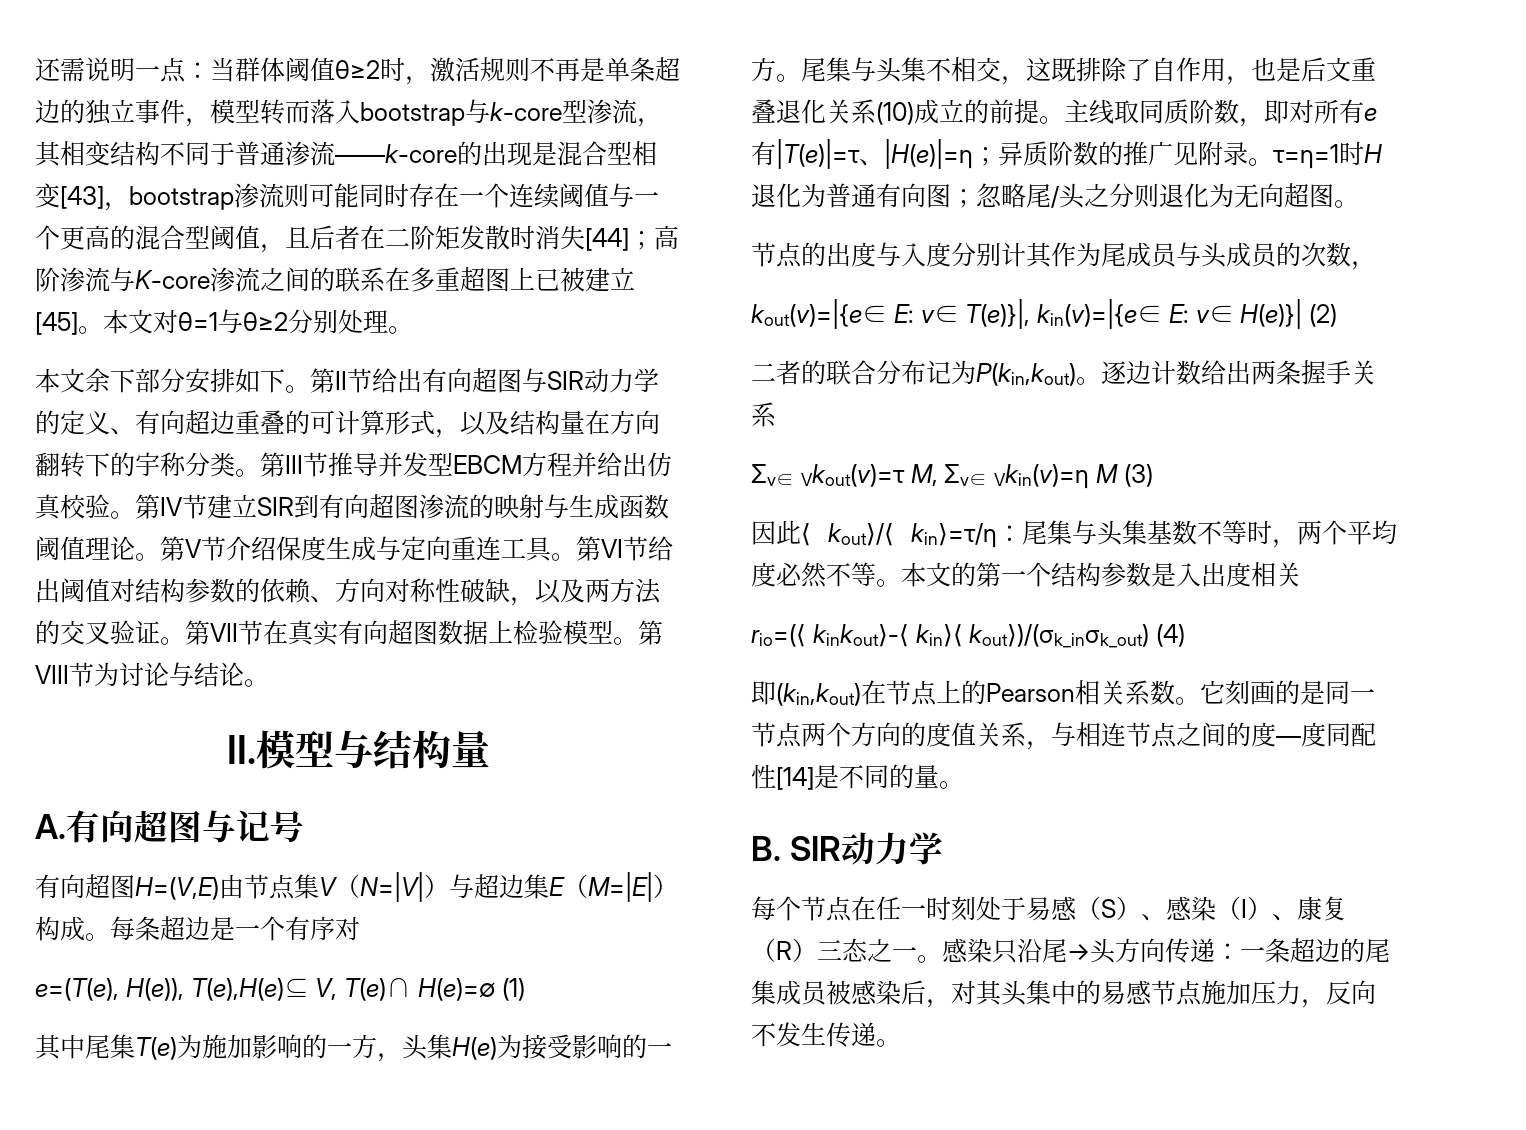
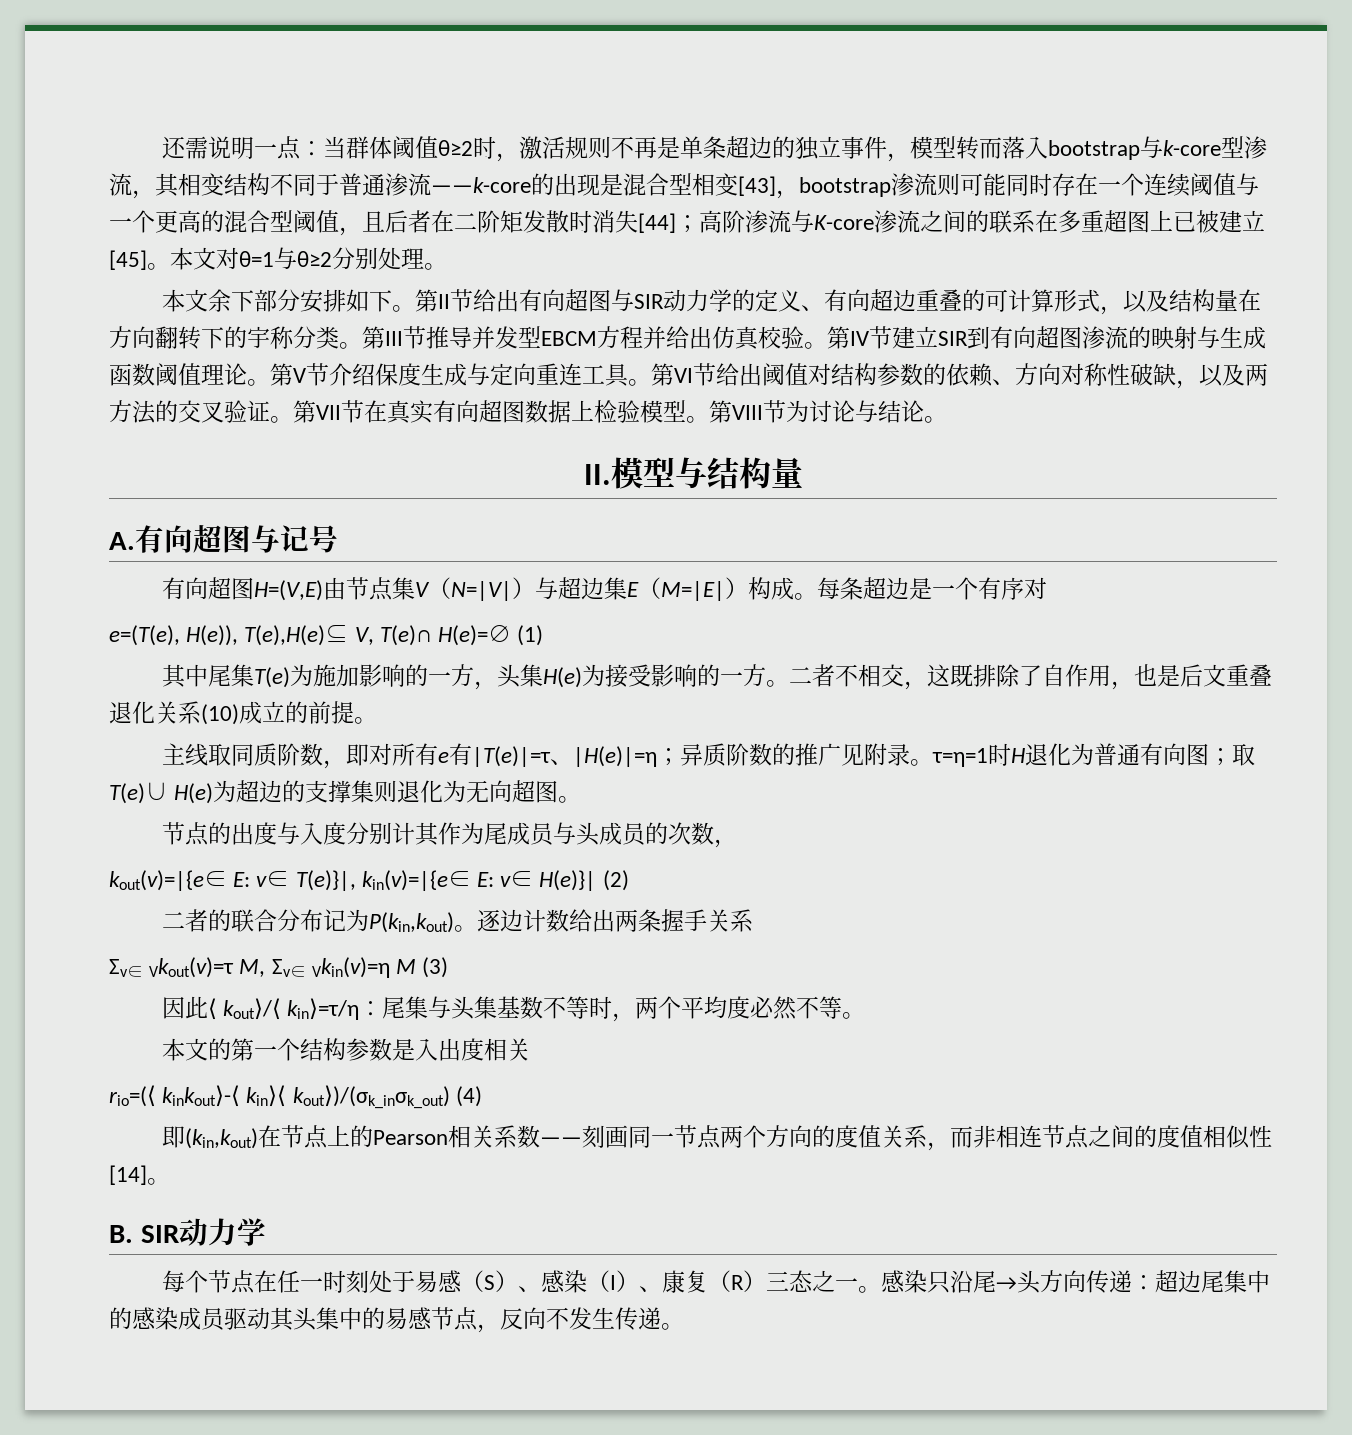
- 尾集与头集不相交，这既排除了自作用，也是后文重叠退化关系(10)成立的前提。主线取同质阶数，即对所有e有|T(e)|=τ、|H(e)|=η；异质阶数的推广见附录。τ=η=1时H退化为普通有向图；忽略尾/头之分则退化为无向超图。
+ 二者不相交，这既排除了自作用，也是后文重叠退化关系(10)成立的前提。
+ 主线取同质阶数，即对所有e有|T(e)|=τ、|H(e)|=η；异质阶数的推广见附录。τ=η=1时H退化为普通有向图；取T(e)∪ H(e)为超边的支撑集则退化为无向超图。
- 因此⟨ kout⟩/⟨ kin⟩=τ/η：尾集与头集基数不等时，两个平均度必然不等。本文的第一个结构参数是入出度相关
+ 因此⟨ kout⟩/⟨ kin⟩=τ/η：尾集与头集基数不等时，两个平均度必然不等。
+ 本文的第一个结构参数是入出度相关
- 即(kin,kout)在节点上的Pearson相关系数。它刻画的是同一节点两个方向的度值关系，与相连节点之间的度—度同配性[14]是不同的量。
+ 即(kin,kout)在节点上的Pearson相关系数——刻画同一节点两个方向的度值关系，而非相连节点之间的度值相似性[14]。
- 感染只沿尾→头方向传递：一条超边的尾集成员被感染后，对其头集中的易感节点施加压力，反向不发生传递。
+ 感染只沿尾→头方向传递：超边尾集中的感染成员驱动其头集中的易感节点，反向不发生传递。

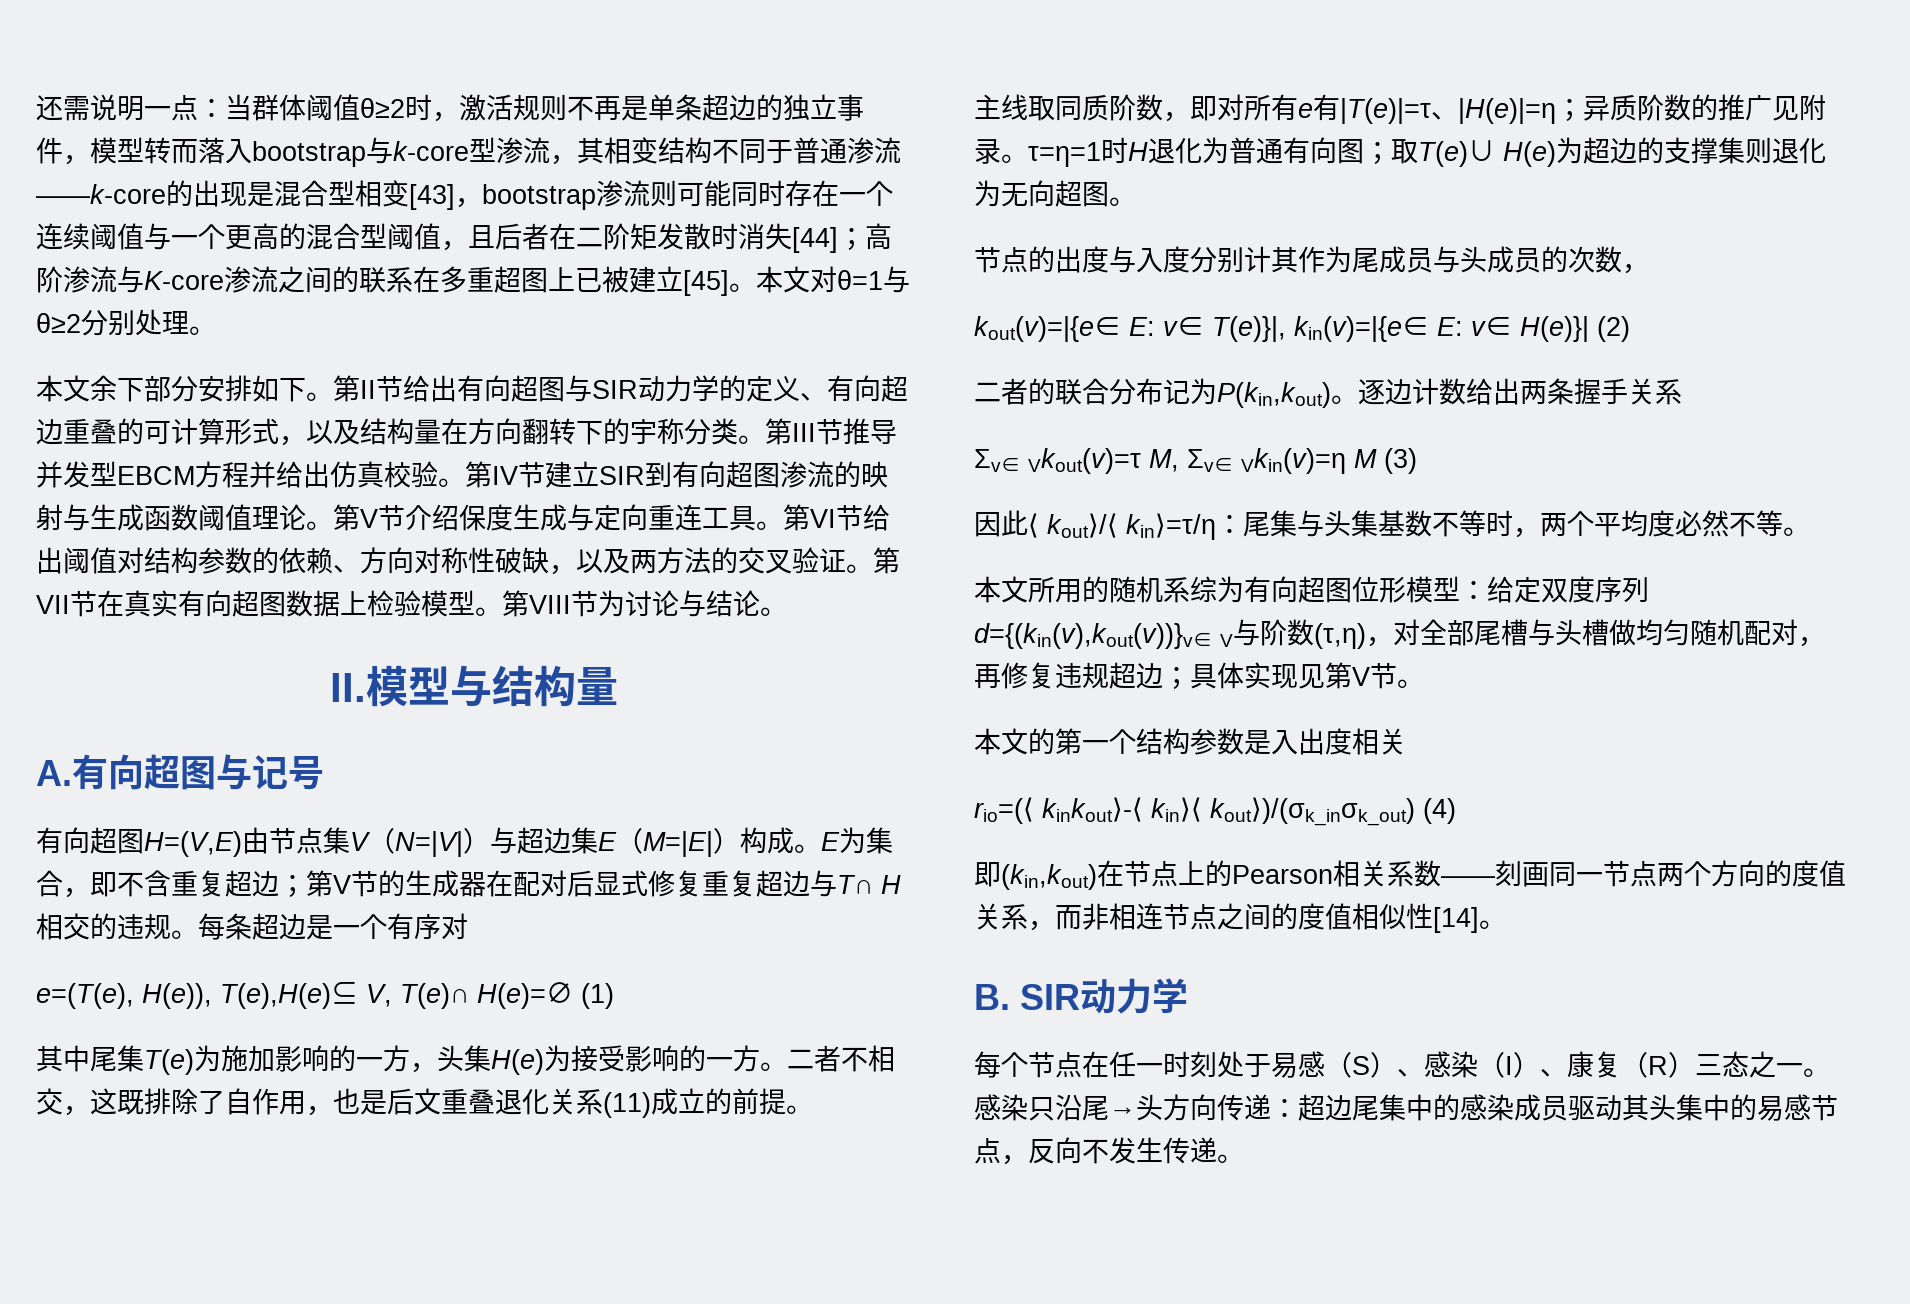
+ E为集合，即不含重复超边；第V节的生成器在配对后显式修复重复超边与T∩ H相交的违规。
- 二者不相交，这既排除了自作用，也是后文重叠退化关系(10)成立的前提。
+ 二者不相交，这既排除了自作用，也是后文重叠退化关系(11)成立的前提。
+ 本文所用的随机系综为有向超图位形模型：给定双度序列d={(kin(v),kout(v))}v∈ V与阶数(τ,η)，对全部尾槽与头槽做均匀随机配对，再修复违规超边；具体实现见第V节。

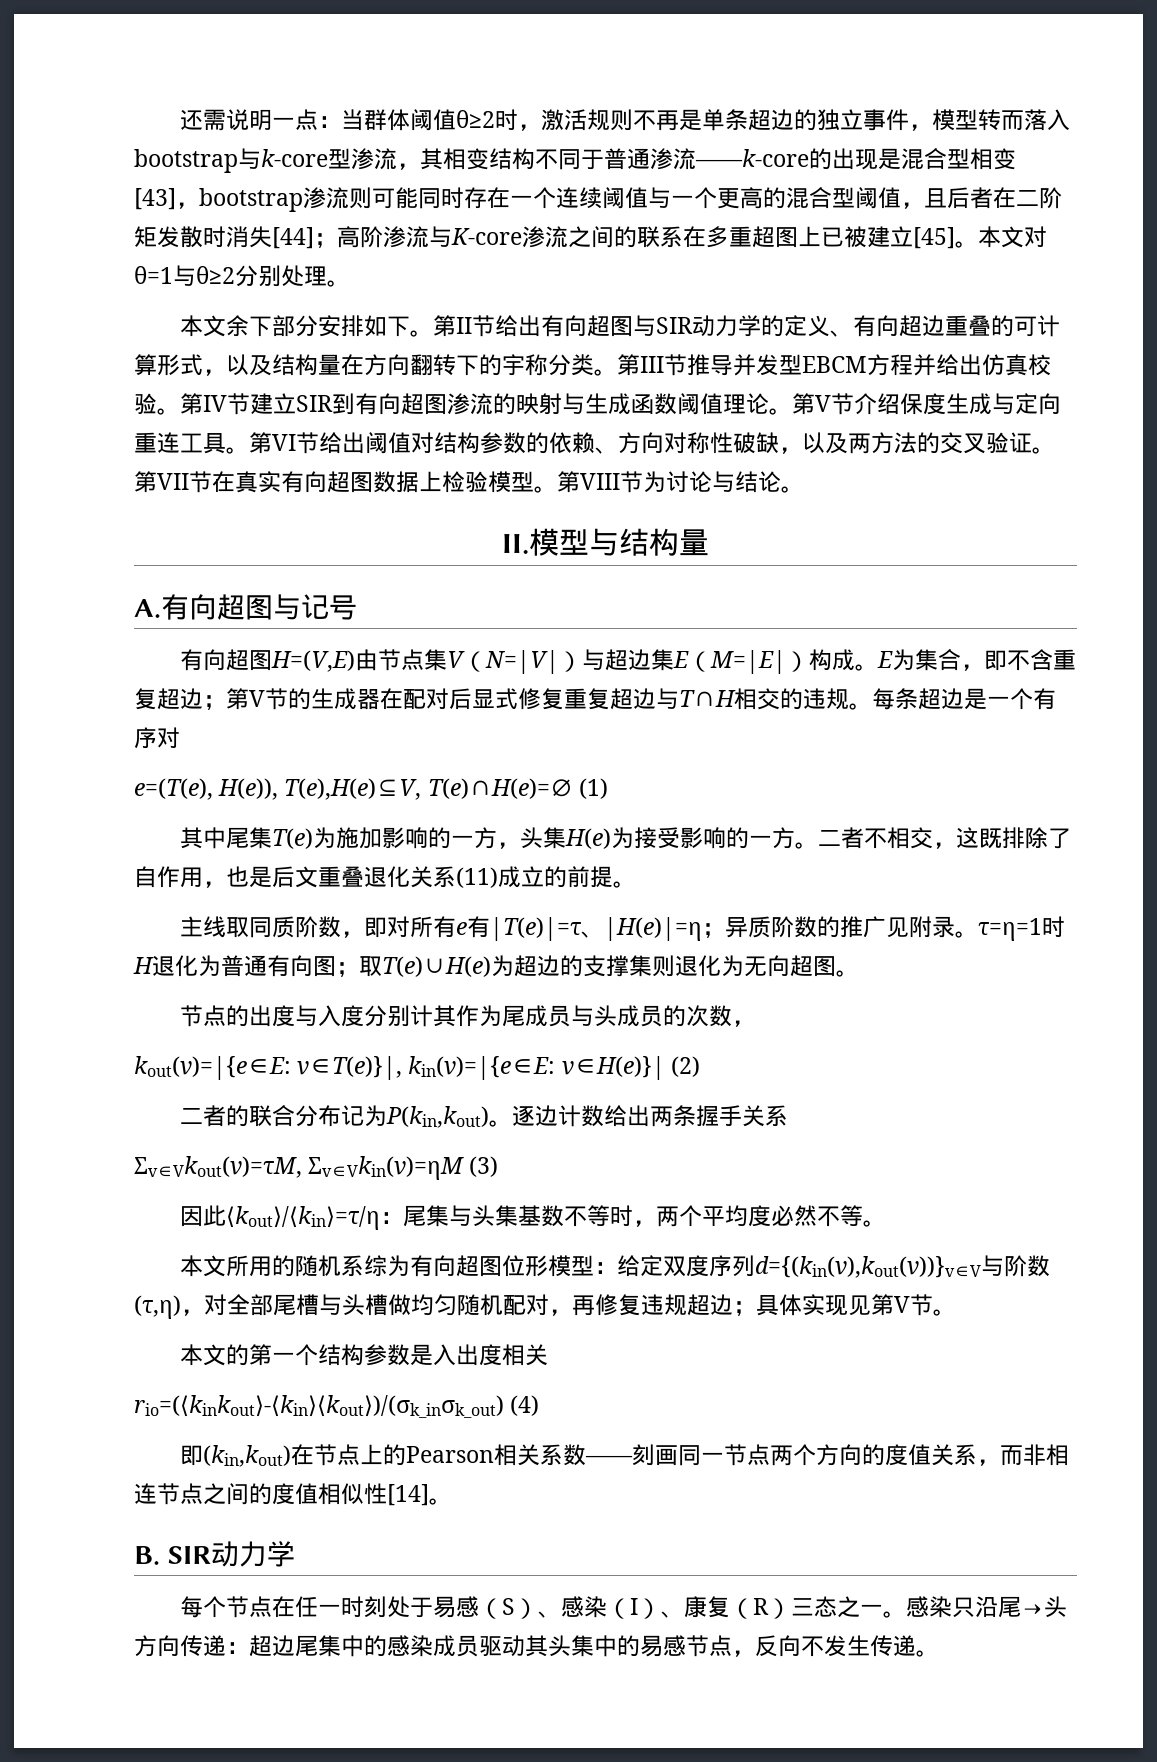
- E为集合，即不含重复超边；第V节的生成器在配对后显式修复重复超边与T∩ H相交的违规。
+ E为集合，即不含重复超边；第V节的生成器在配对后显式修复重复超边与T∩H相交的违规。
- e=(T(e), H(e)), T(e),H(e)⊆ V, T(e)∩ H(e)=∅ (1)
+ e=(T(e), H(e)), T(e),H(e)⊆V, T(e)∩H(e)=∅ (1)
- 主线取同质阶数，即对所有e有|T(e)|=τ、|H(e)|=η；异质阶数的推广见附录。τ=η=1时H退化为普通有向图；取T(e)∪ H(e)为超边的支撑集则退化为无向超图。
+ 主线取同质阶数，即对所有e有|T(e)|=τ、|H(e)|=η；异质阶数的推广见附录。τ=η=1时H退化为普通有向图；取T(e)∪H(e)为超边的支撑集则退化为无向超图。
- kout(v)=|{e∈ E: v∈ T(e)}|, kin(v)=|{e∈ E: v∈ H(e)}| (2)
+ kout(v)=|{e∈E: v∈T(e)}|, kin(v)=|{e∈E: v∈H(e)}| (2)
- Σv∈ Vkout(v)=τ M, Σv∈ Vkin(v)=η M (3)
+ Σv∈Vkout(v)=τM, Σv∈Vkin(v)=ηM (3)
- 因此⟨ kout⟩/⟨ kin⟩=τ/η：尾集与头集基数不等时，两个平均度必然不等。
+ 因此⟨kout⟩/⟨kin⟩=τ/η：尾集与头集基数不等时，两个平均度必然不等。
- 本文所用的随机系综为有向超图位形模型：给定双度序列d={(kin(v),kout(v))}v∈ V与阶数(τ,η)，对全部尾槽与头槽做均匀随机配对，再修复违规超边；具体实现见第V节。
+ 本文所用的随机系综为有向超图位形模型：给定双度序列d={(kin(v),kout(v))}v∈V与阶数(τ,η)，对全部尾槽与头槽做均匀随机配对，再修复违规超边；具体实现见第V节。
- rio=(⟨ kinkout⟩-⟨ kin⟩⟨ kout⟩)/(σk_inσk_out) (4)
+ rio=(⟨kinkout⟩-⟨kin⟩⟨kout⟩)/(σk_inσk_out) (4)

